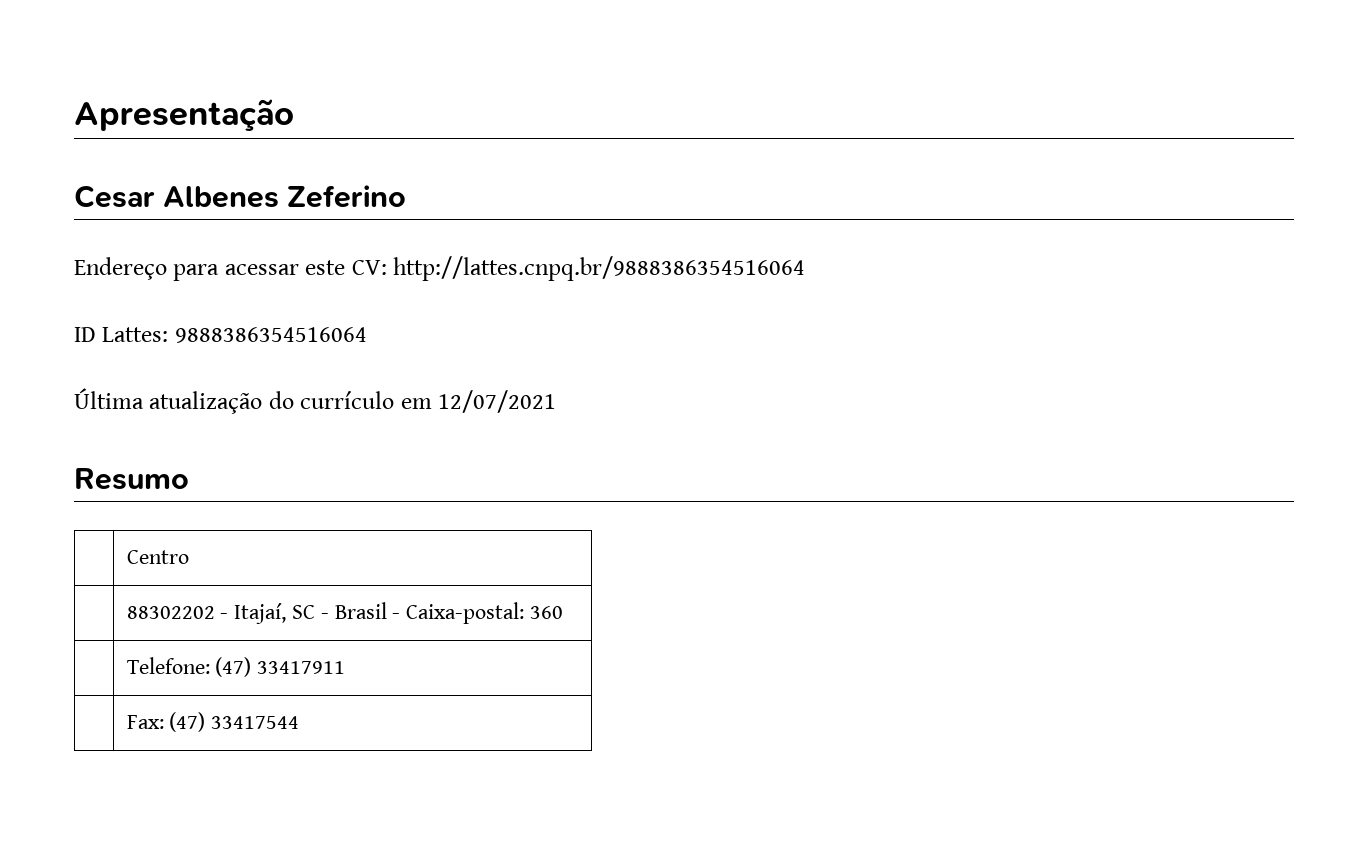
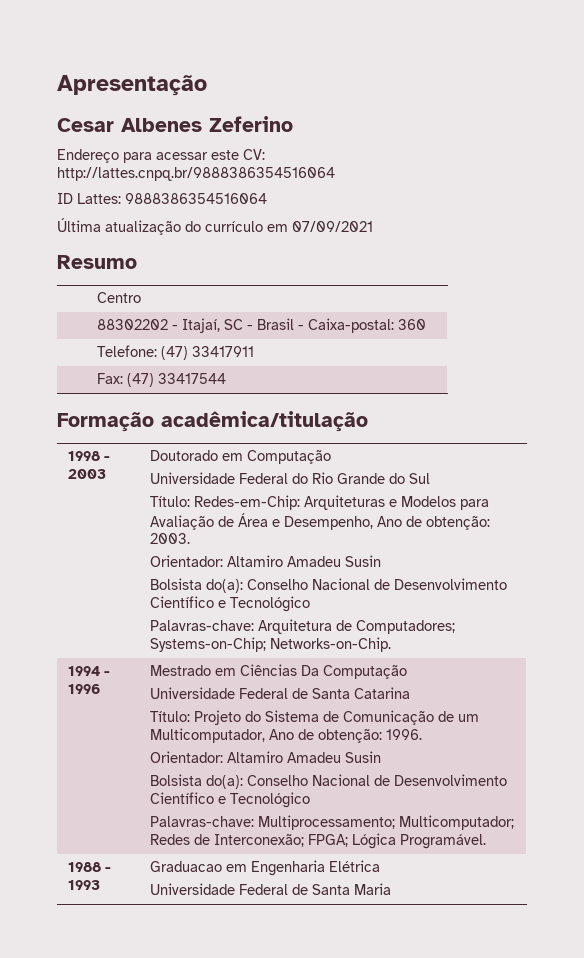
- Última atualização do currículo em 12/07/2021
+ Última atualização do currículo em 07/09/2021
+ Formação acadêmica/titulação
+ 1998 - 2003 | Doutorado em Computação
+ Universidade Federal do Rio Grande do Sul
+ Título: Redes-em-Chip: Arquiteturas e Modelos para Avaliação de Área e Desempenho, Ano de obtenção: 2003.
+ Orientador: Altamiro Amadeu Susin
+ Bolsista do(a): Conselho Nacional de Desenvolvimento Científico e Tecnológico
+ Palavras-chave: Arquitetura de Computadores; Systems-on-Chip; Networks-on-Chip.
+ 1994 - 1996 | Mestrado em Ciências Da Computação
+ Universidade Federal de Santa Catarina
+ Título: Projeto do Sistema de Comunicação de um Multicomputador, Ano de obtenção: 1996.
+ Orientador: Altamiro Amadeu Susin
+ Bolsista do(a): Conselho Nacional de Desenvolvimento Científico e Tecnológico
+ Palavras-chave: Multiprocessamento; Multicomputador; Redes de Interconexão; FPGA; Lógica Programável.
+ 1988 - 1993 | Graduacao em Engenharia Elétrica
+ Universidade Federal de Santa Maria

